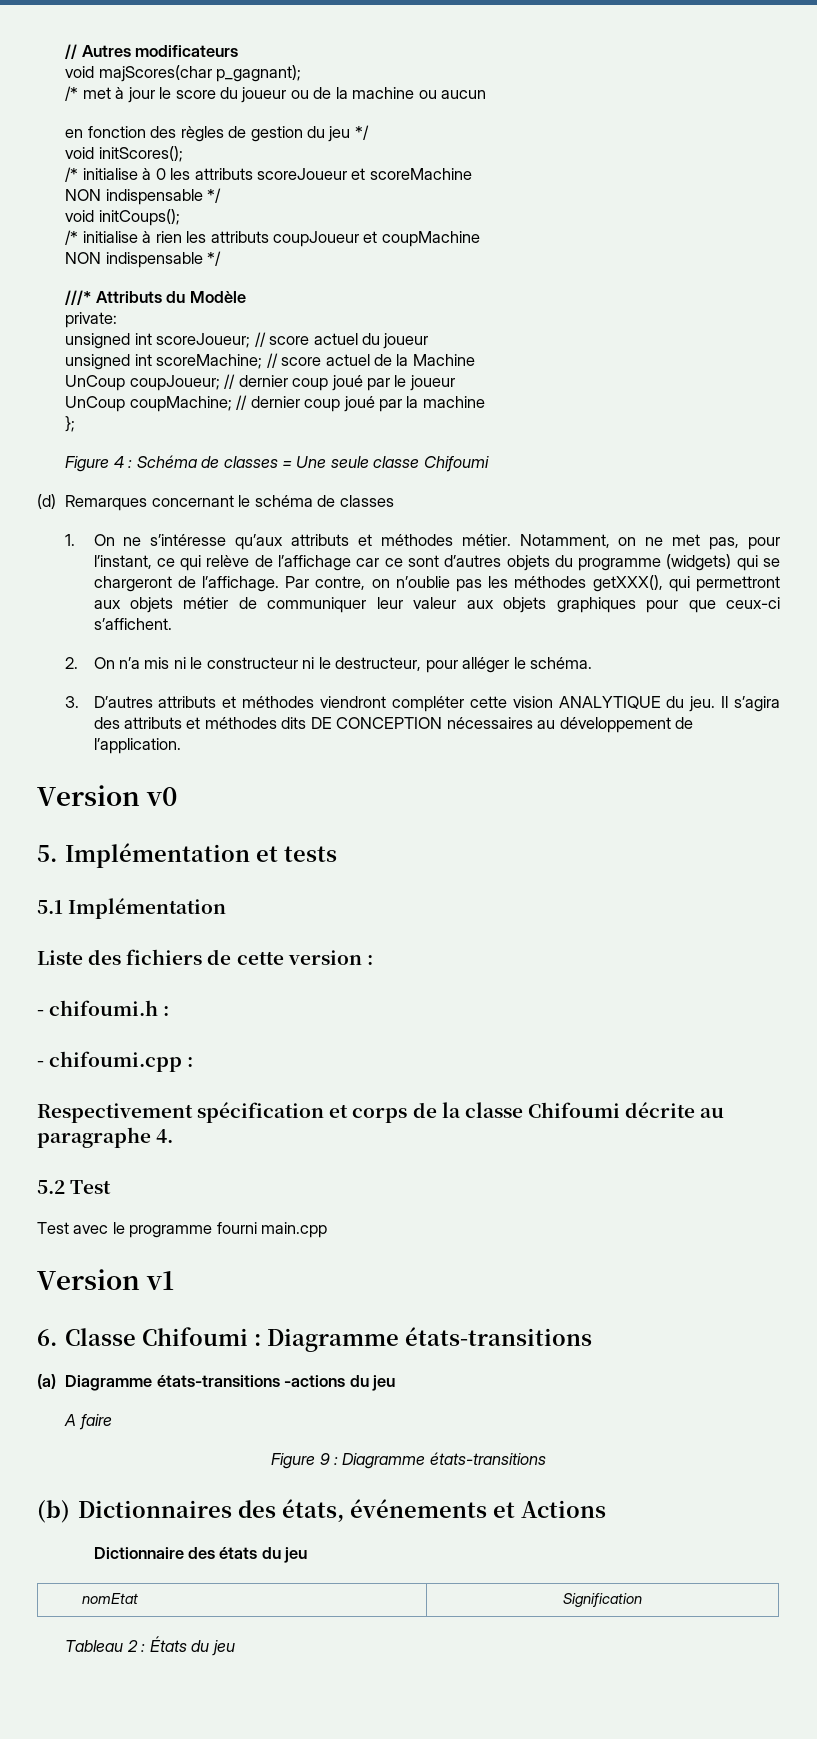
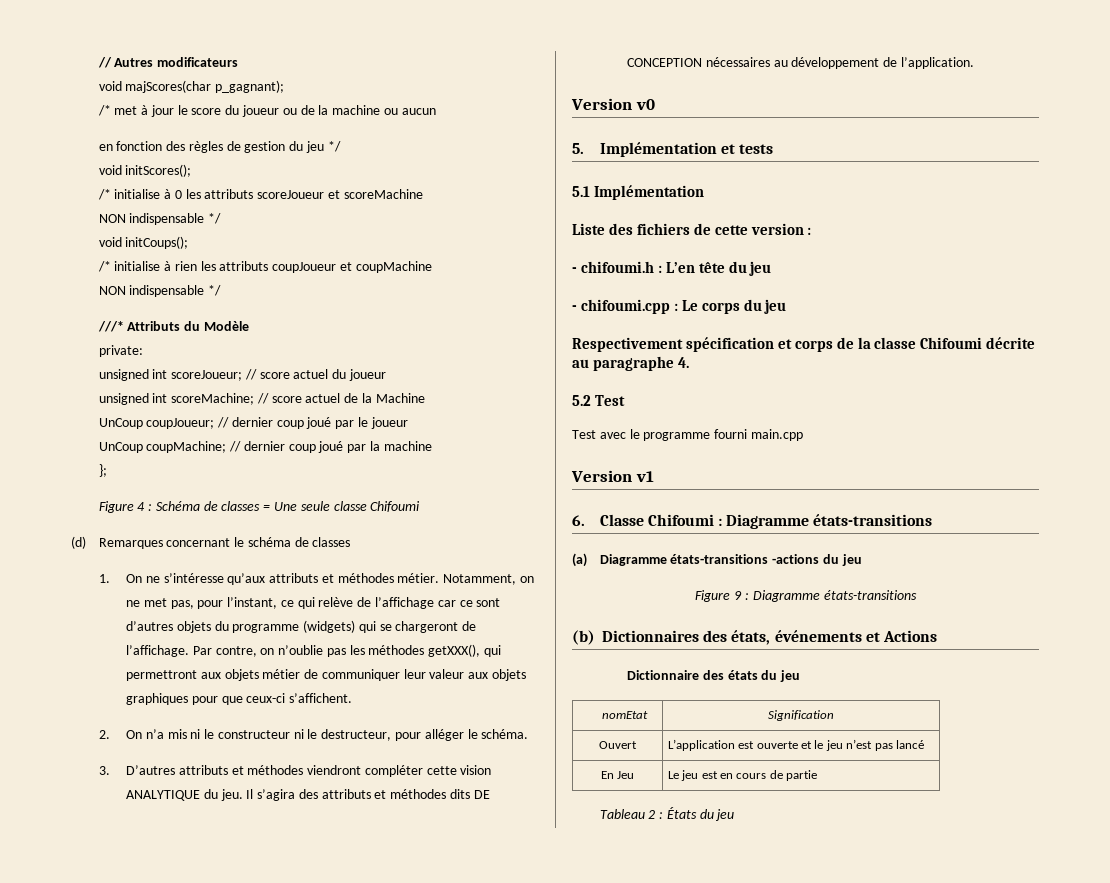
- - chifoumi.h :
+ - chifoumi.h : L’en tête du jeu
- - chifoumi.cpp :
+ - chifoumi.cpp : Le corps du jeu
- A faire
+ Ouvert | L’application est ouverte et le jeu n’est pas lancé
+ En Jeu | Le jeu est en cours de partie

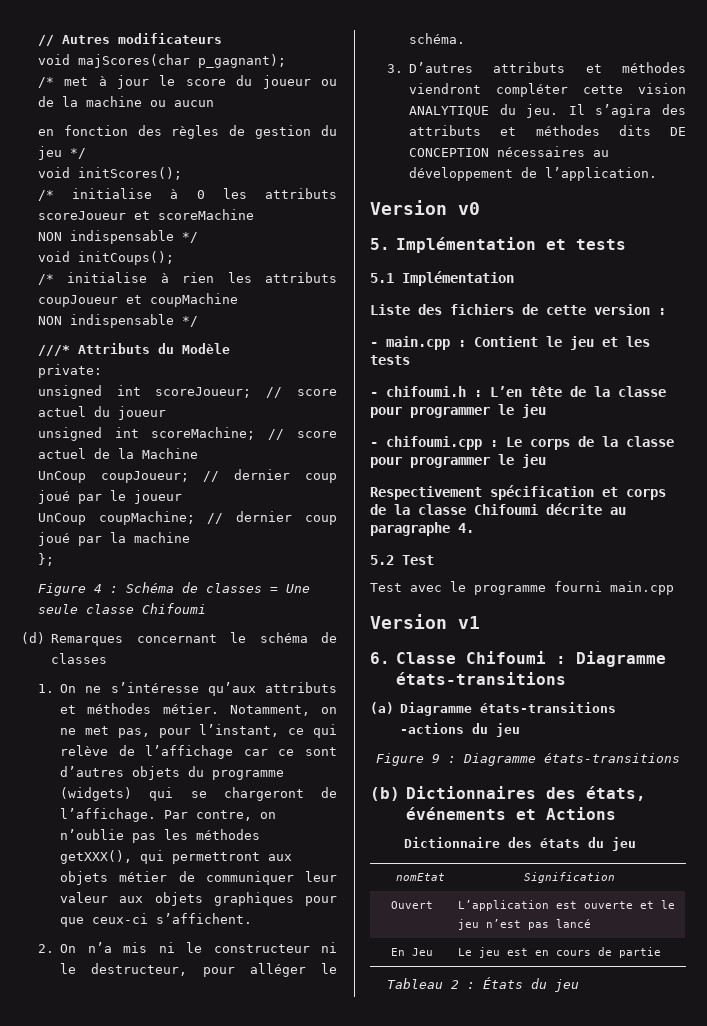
+ - main.cpp : Contient le jeu et les tests
- - chifoumi.h : L’en tête du jeu
+ - chifoumi.h : L’en tête de la classe pour programmer le jeu
- - chifoumi.cpp : Le corps du jeu
+ - chifoumi.cpp : Le corps de la classe pour programmer le jeu

